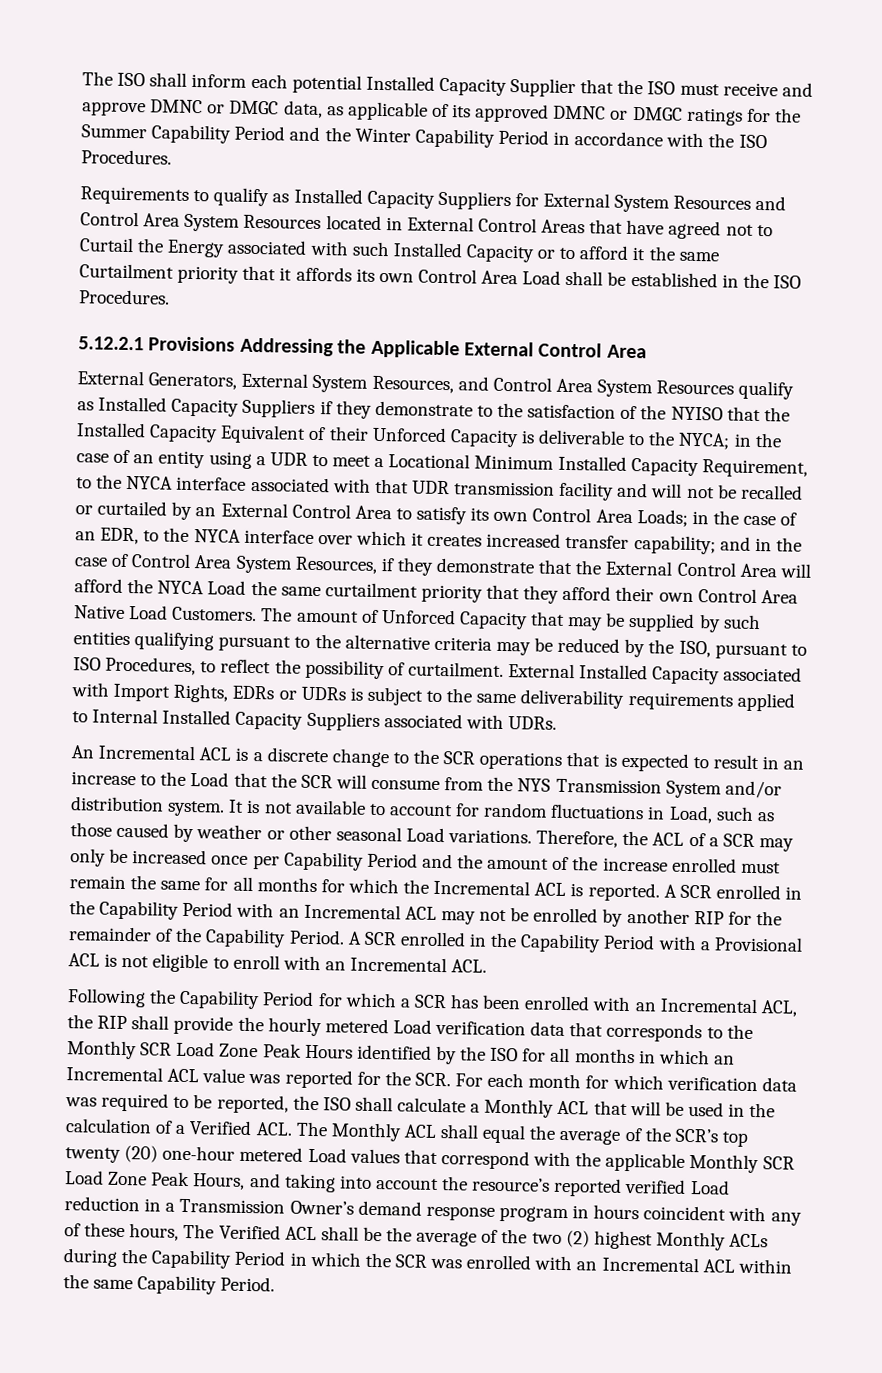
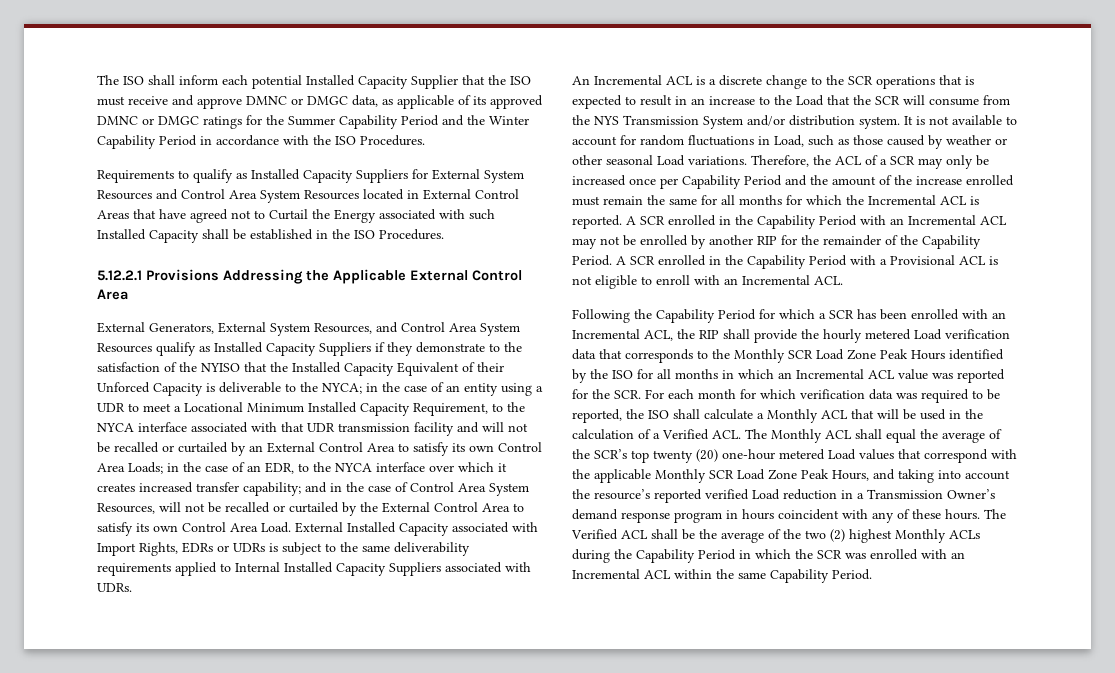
- Requirements to qualify as Installed Capacity Suppliers for External System Resources and Control Area System Resources located in External Control Areas that have agreed not to Curtail the Energy associated with such Installed Capacity or to afford it the same Curtailment priority that it affords its own Control Area Load shall be established in the ISO Procedures.
+ Requirements to qualify as Installed Capacity Suppliers for External System Resources and Control Area System Resources located in External Control Areas that have agreed not to Curtail the Energy associated with such Installed Capacity shall be established in the ISO Procedures.
- and in the case of Control Area System Resources, if they demonstrate that the External Control Area will afford the NYCA Load the same curtailment priority that they afford their own Control Area Native Load Customers. The amount of Unforced Capacity that may be supplied by such entities qualifying pursuant to the alternative criteria may be reduced by the ISO, pursuant to ISO Procedures, to reflect the possibility of curtailment.
+ and in the case of Control Area System Resources, will not be recalled or curtailed by the External Control Area to satisfy its own Control Area Load.
- Following the Capability Period for which a SCR has been enrolled with an Incremental ACL, the RIP shall provide the hourly metered Load verification data that corresponds to the Monthly SCR Load Zone Peak Hours identified by the ISO for all months in which an Incremental ACL value was reported for the SCR. For each month for which verification data was required to be reported, the ISO shall calculate a Monthly ACL that will be used in the calculation of a Verified ACL. The Monthly ACL shall equal the average of the SCR’s top twenty (20) one-hour metered Load values that correspond with the applicable Monthly SCR Load Zone Peak Hours, and taking into account the resource’s reported verified Load reduction in a Transmission Owner’s demand response program in hours coincident with any of these hours, The Verified ACL shall be the average of the two (2) highest Monthly ACLs during the Capability Period in which the SCR was enrolled with an Incremental ACL within the same Capability Period.
+ Following the Capability Period for which a SCR has been enrolled with an Incremental ACL, the RIP shall provide the hourly metered Load verification data that corresponds to the Monthly SCR Load Zone Peak Hours identified by the ISO for all months in which an Incremental ACL value was reported for the SCR. For each month for which verification data was required to be reported, the ISO shall calculate a Monthly ACL that will be used in the calculation of a Verified ACL. The Monthly ACL shall equal the average of the SCR’s top twenty (20) one-hour metered Load values that correspond with the applicable Monthly SCR Load Zone Peak Hours, and taking into account the resource’s reported verified Load reduction in a Transmission Owner’s demand response program in hours coincident with any of these hours. The Verified ACL shall be the average of the two (2) highest Monthly ACLs during the Capability Period in which the SCR was enrolled with an Incremental ACL within the same Capability Period.

